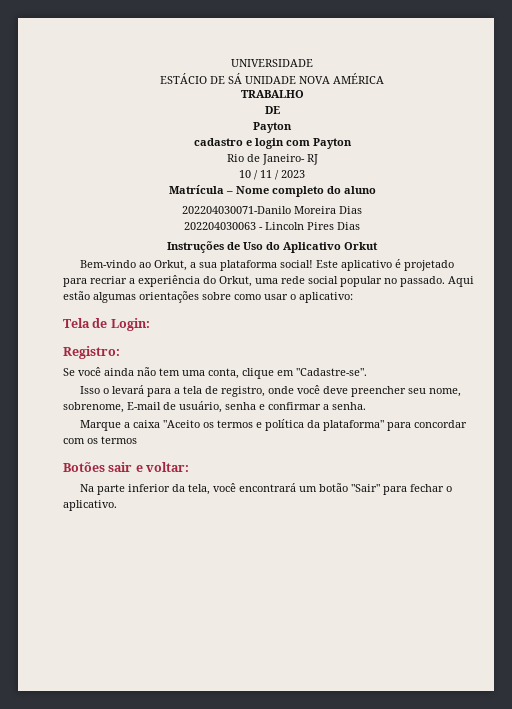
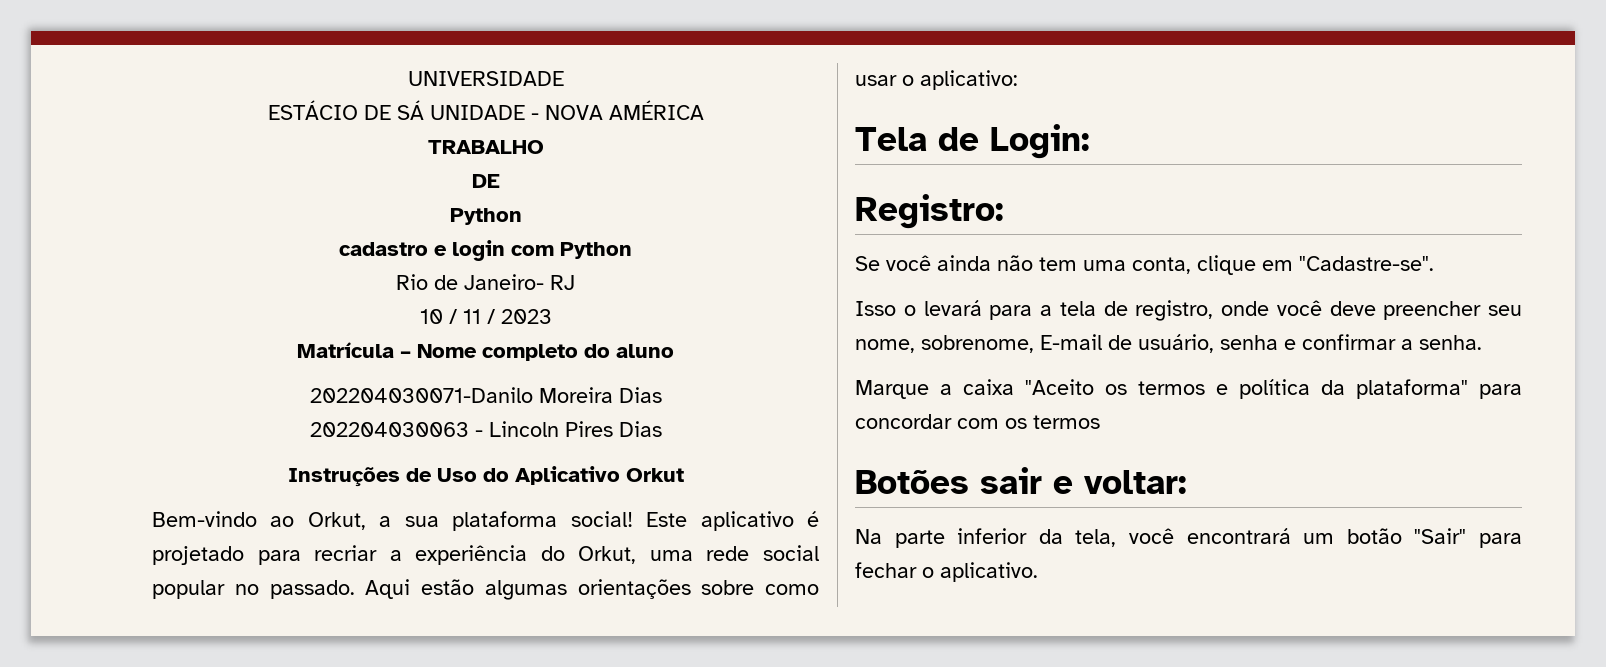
- ESTÁCIO DE SÁ UNIDADE NOVA AMÉRICA
+ ESTÁCIO DE SÁ UNIDADE - NOVA AMÉRICA
  TRABALHO
  DE
- Payton
+ Python
- cadastro e login com Payton
+ cadastro e login com Python

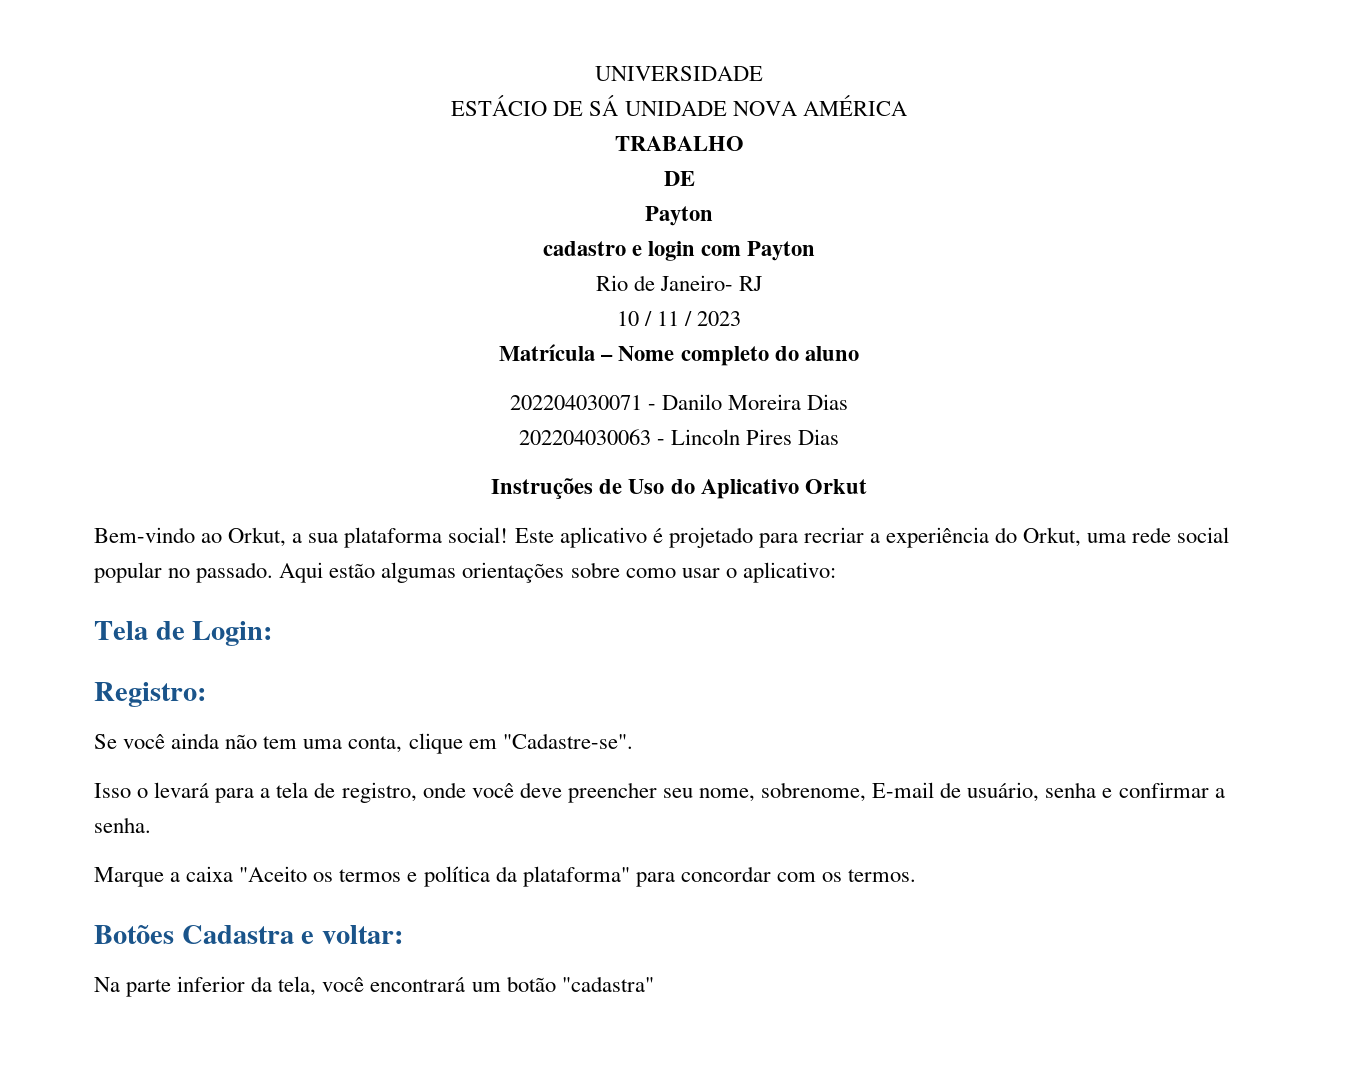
- ESTÁCIO DE SÁ UNIDADE - NOVA AMÉRICA
+ ESTÁCIO DE SÁ UNIDADE NOVA AMÉRICA
  TRABALHO
  DE
- Python
+ Payton
- cadastro e login com Python
+ cadastro e login com Payton
- 202204030071-Danilo Moreira Dias
+ 202204030071 - Danilo Moreira Dias
- Marque a caixa "Aceito os termos e política da plataforma" para concordar com os termos
+ Marque a caixa "Aceito os termos e política da plataforma" para concordar com os termos.
- Botões sair e voltar:
+ Botões Cadastra e voltar:
- Na parte inferior da tela, você encontrará um botão "Sair" para fechar o aplicativo.
+ Na parte inferior da tela, você encontrará um botão "cadastra"

